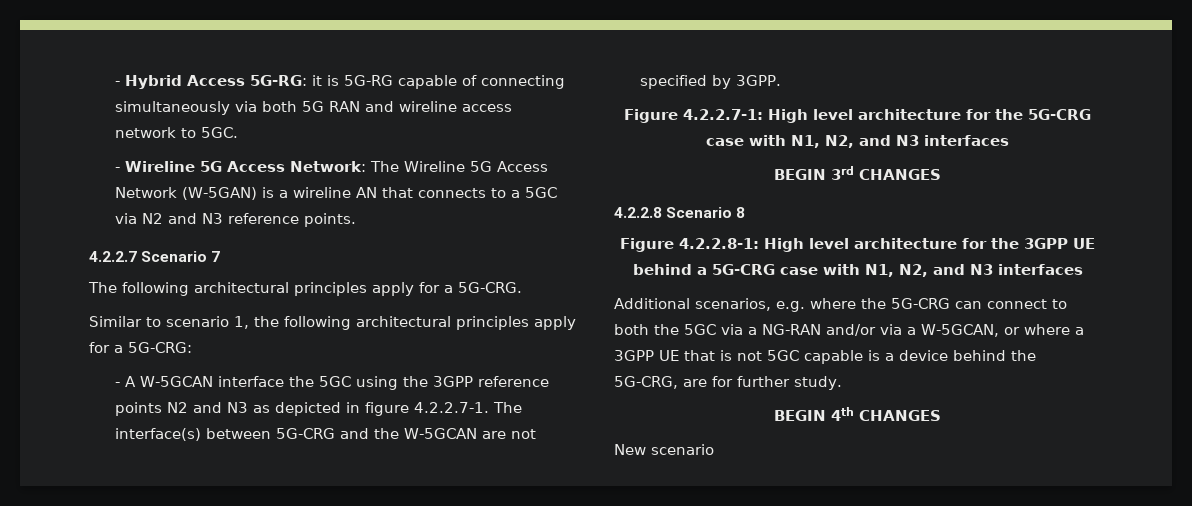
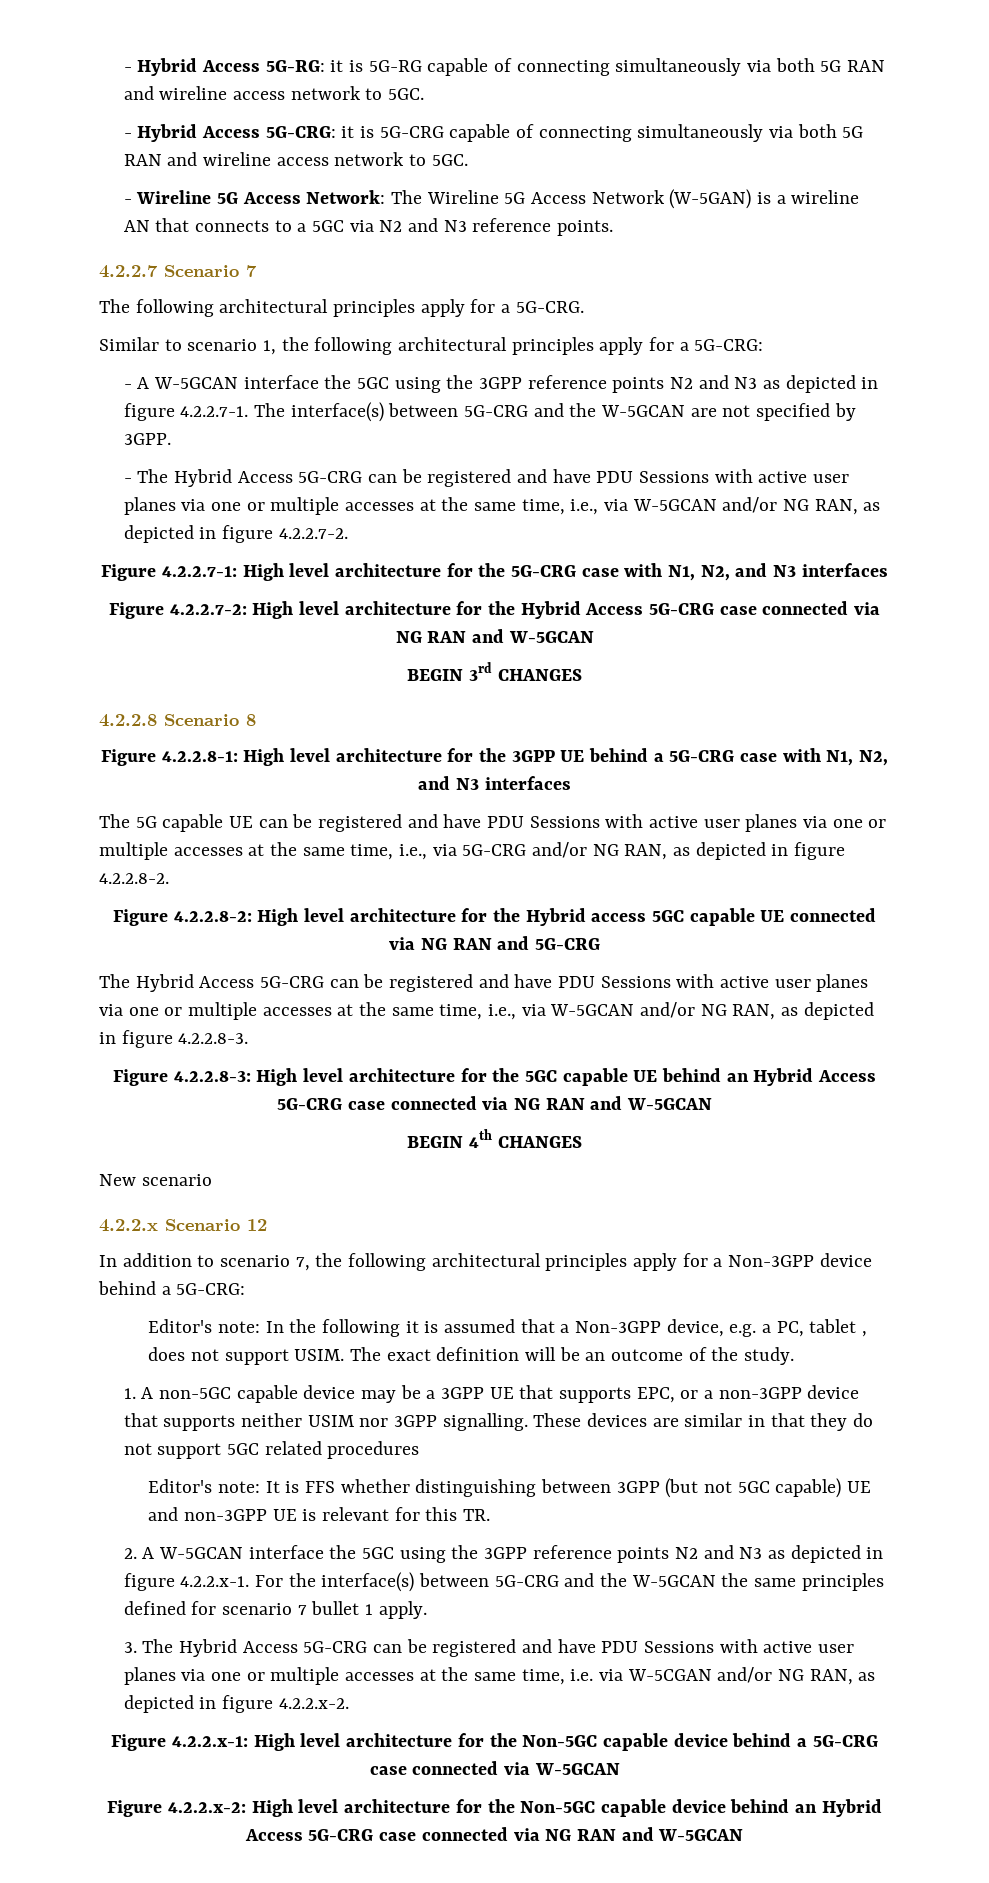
+ - Hybrid Access 5G-CRG: it is 5G-CRG capable of connecting simultaneously via both 5G RAN and wireline access network to 5GC.
+ - The Hybrid Access 5G-CRG can be registered and have PDU Sessions with active user planes via one or multiple accesses at the same time, i.e., via W-5GCAN and/or NG RAN, as depicted in figure 4.2.2.7-2.
+ Figure 4.2.2.7-2: High level architecture for the Hybrid Access 5G-CRG case connected via NG RAN and W-5GCAN
- Additional scenarios, e.g. where the 5G-CRG can connect to both the 5GC via a NG-RAN and/or via a W-5GCAN, or where a 3GPP UE that is not 5GC capable is a device behind the 5G-CRG, are for further study.
+ The 5G capable UE can be registered and have PDU Sessions with active user planes via one or multiple accesses at the same time, i.e., via 5G-CRG and/or NG RAN, as depicted in figure 4.2.2.8-2.
+ Figure 4.2.2.8-2: High level architecture for the Hybrid access 5GC capable UE connected via NG RAN and 5G-CRG
+ The Hybrid Access 5G-CRG can be registered and have PDU Sessions with active user planes via one or multiple accesses at the same time, i.e., via W-5GCAN and/or NG RAN, as depicted in figure 4.2.2.8-3.
+ Figure 4.2.2.8-3: High level architecture for the 5GC capable UE behind an Hybrid Access 5G-CRG case connected via NG RAN and W-5GCAN
+ 4.2.2.x Scenario 12
+ In addition to scenario 7, the following architectural principles apply for a Non-3GPP device behind a 5G-CRG:
+ Editor's note: In the following it is assumed that a Non-3GPP device, e.g. a PC, tablet , does not support USIM. The exact definition will be an outcome of the study.
+ 1. A non-5GC capable device may be a 3GPP UE that supports EPC, or a non-3GPP device that supports neither USIM nor 3GPP signalling. These devices are similar in that they do not support 5GC related procedures
+ Editor's note: It is FFS whether distinguishing between 3GPP (but not 5GC capable) UE and non-3GPP UE is relevant for this TR.
+ 2. A W-5GCAN interface the 5GC using the 3GPP reference points N2 and N3 as depicted in figure 4.2.2.x-1. For the interface(s) between 5G-CRG and the W-5GCAN the same principles defined for scenario 7 bullet 1 apply.
+ 3. The Hybrid Access 5G-CRG can be registered and have PDU Sessions with active user planes via one or multiple accesses at the same time, i.e. via W-5CGAN and/or NG RAN, as depicted in figure 4.2.2.x-2.
+ Figure 4.2.2.x-1: High level architecture for the Non-5GC capable device behind a 5G-CRG case connected via W-5GCAN
+ Figure 4.2.2.x-2: High level architecture for the Non-5GC capable device behind an Hybrid Access 5G-CRG case connected via NG RAN and W-5GCAN

